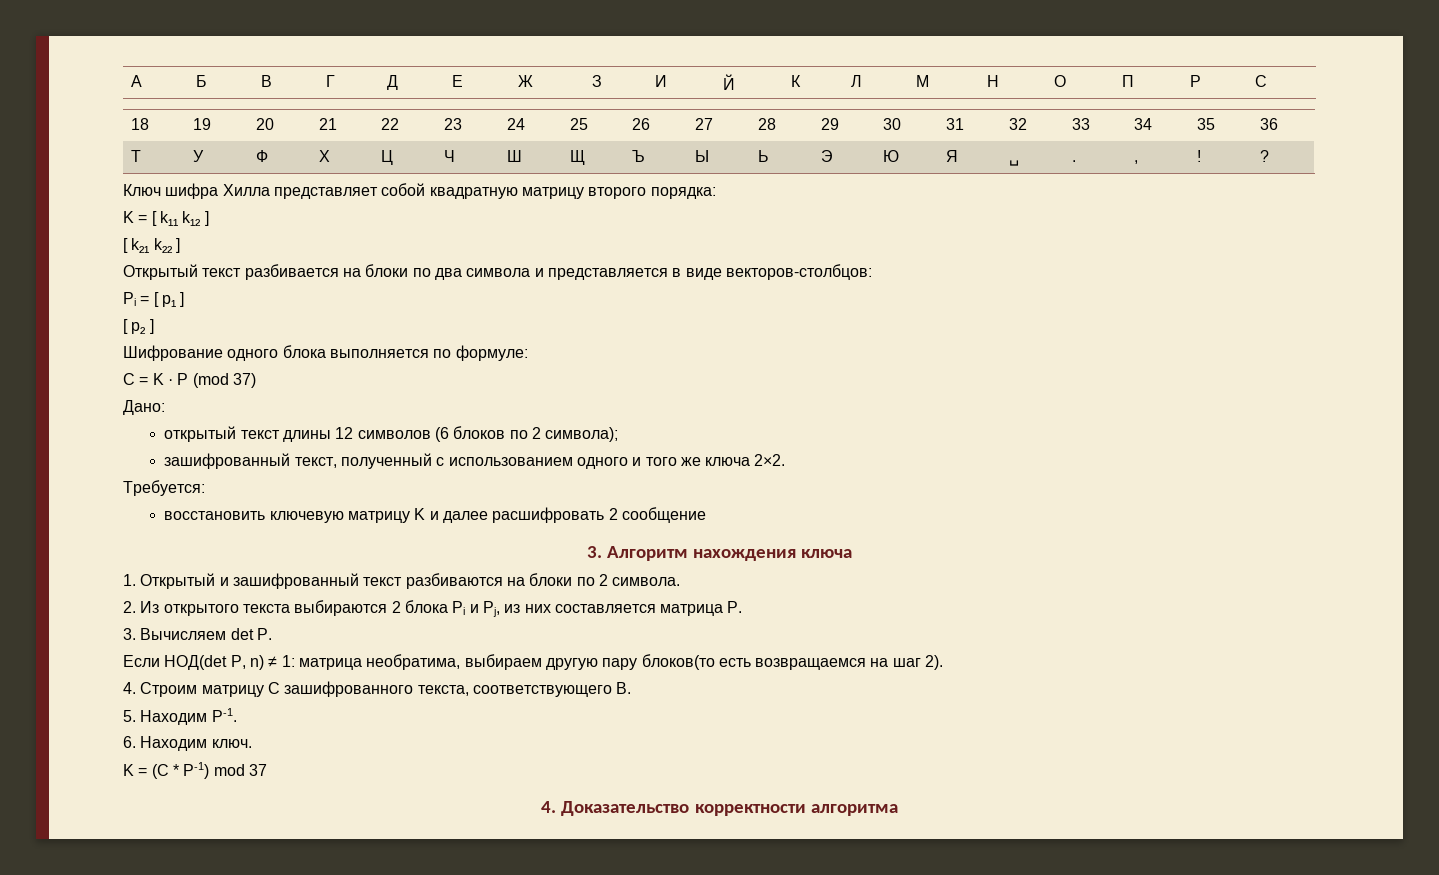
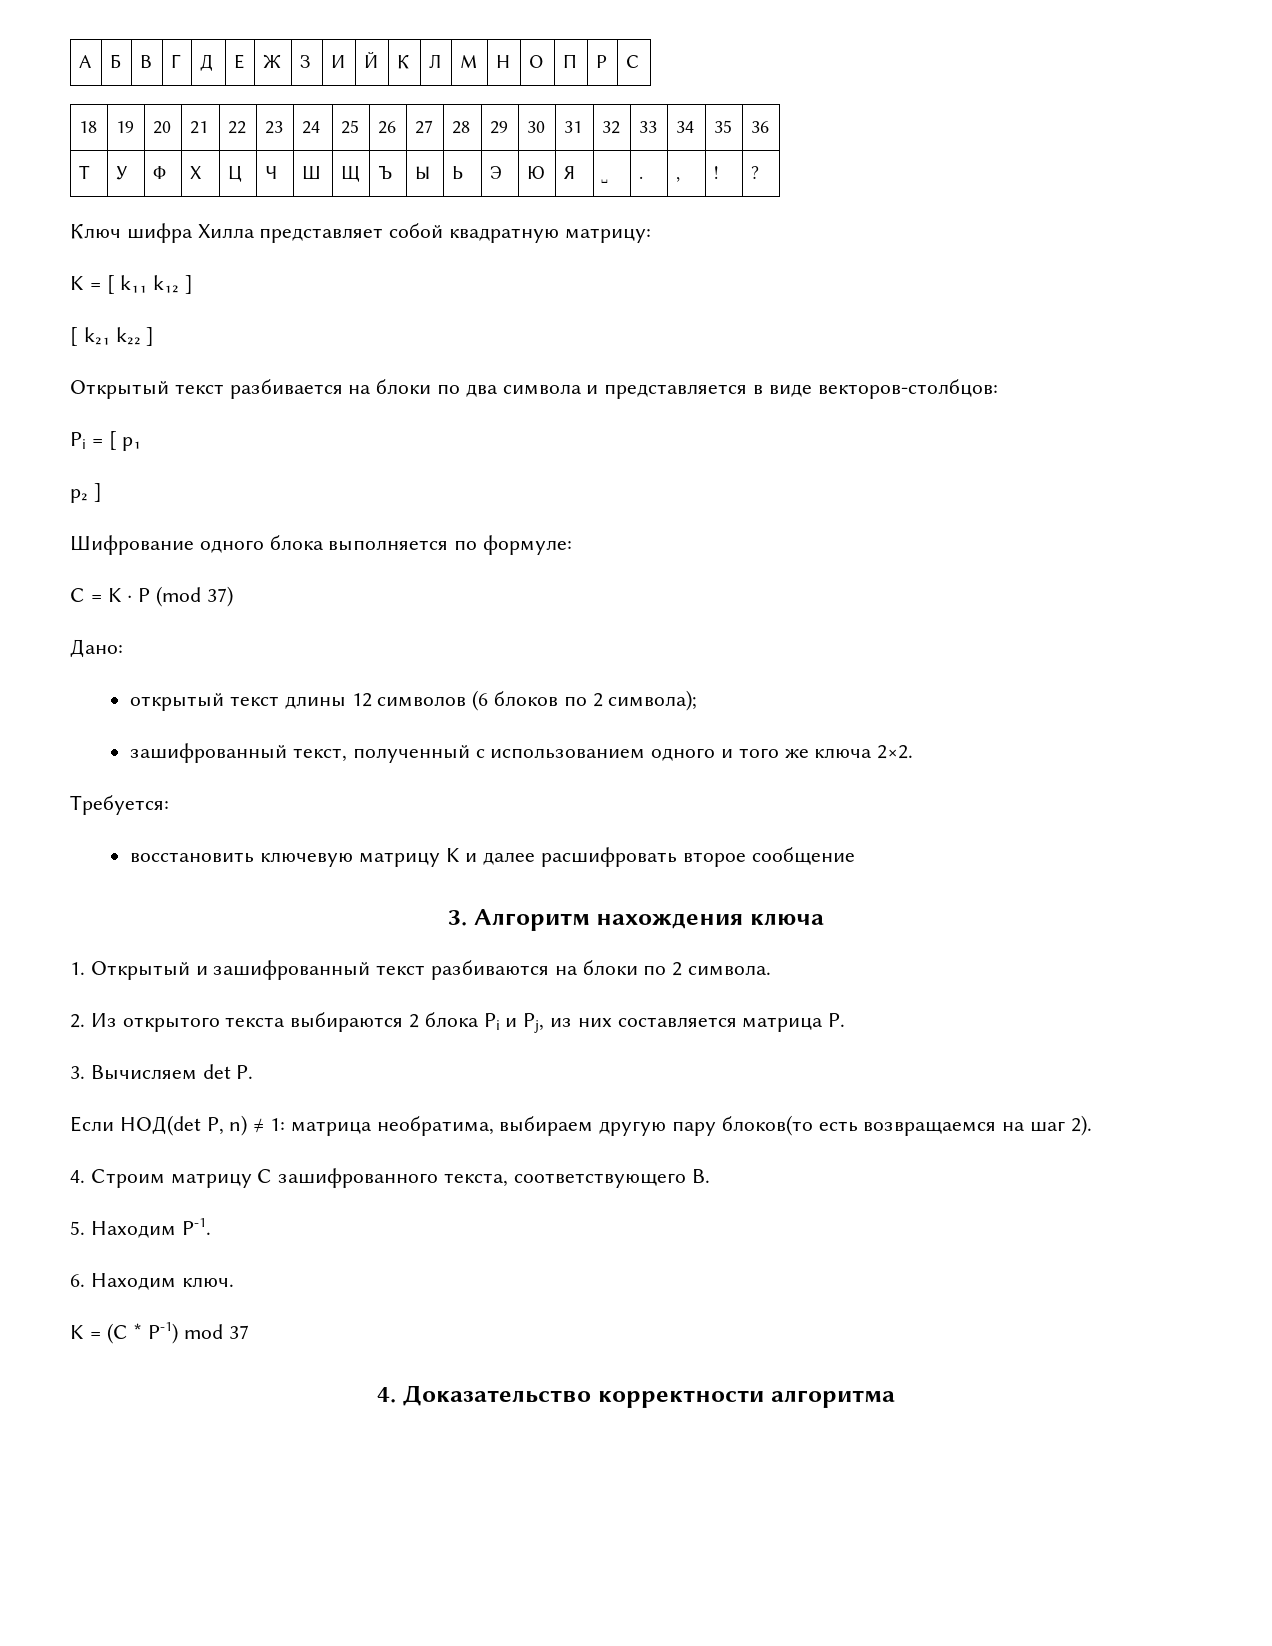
- Ключ шифра Хилла представляет собой квадратную матрицу второго порядка:
+ Ключ шифра Хилла представляет собой квадратную матрицу:
- Pi = [ p₁ ]
- [ p₂ ]
+ Pi = [ p₁
+ p₂ ]
- восстановить ключевую матрицу K и далее расшифровать 2 сообщение
+ восстановить ключевую матрицу K и далее расшифровать второе сообщение

